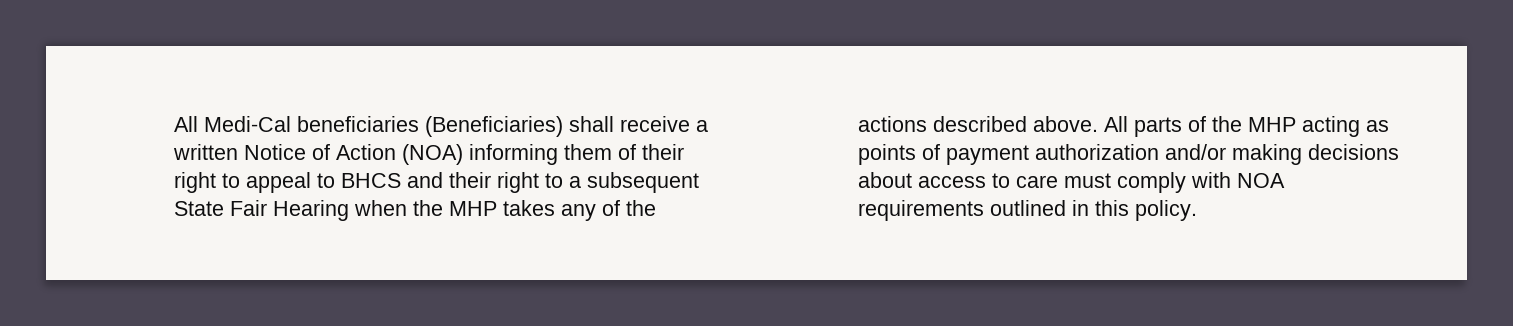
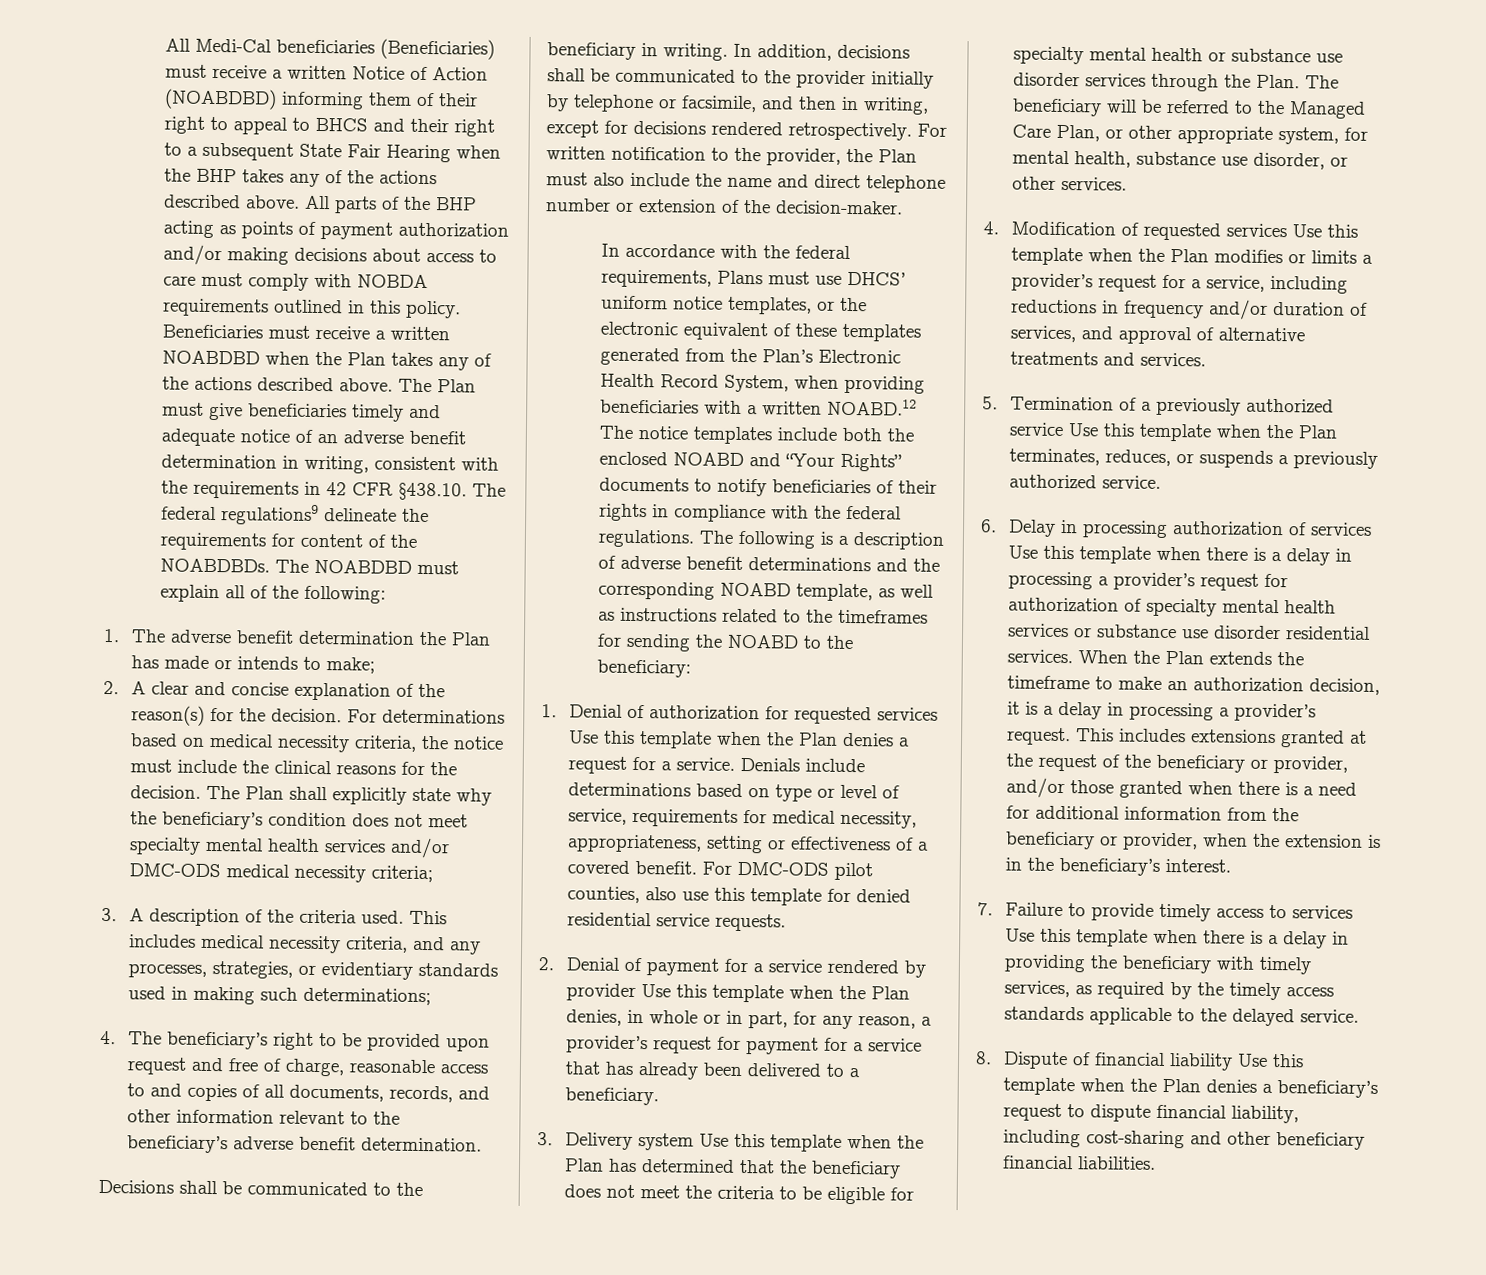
- All Medi-Cal beneficiaries (Beneficiaries) shall receive a written Notice of Action (NOA) informing them of their right to appeal to BHCS and their right to a subsequent State Fair Hearing when the MHP takes any of the actions described above.
+ All Medi-Cal beneficiaries (Beneficiaries) must receive a written Notice of Action (NOABDBD) informing them of their right to appeal to BHCS and their right to a subsequent State Fair Hearing when the BHP takes any of the actions described above.
- All parts of the MHP acting as points of payment authorization and/or making decisions about access to care must comply with NOA requirements outlined in this policy.
+ All parts of the BHP acting as points of payment authorization and/or making decisions about access to care must comply with NOBDA requirements outlined in this policy.
+ Beneficiaries must receive a written NOABDBD when the Plan takes any of the actions described above. The Plan must give beneficiaries timely and adequate notice of an adverse benefit determination in writing, consistent with the requirements in 42 CFR §438.10. The federal regulations9 delineate the requirements for content of the NOABDBDs. The NOABDBD must explain all of the following:
+ 1. The adverse benefit determination the Plan has made or intends to make;
+ 2. A clear and concise explanation of the reason(s) for the decision. For determinations based on medical necessity criteria, the notice must include the clinical reasons for the decision. The Plan shall explicitly state why the beneficiary’s condition does not meet specialty mental health services and/or DMC-ODS medical necessity criteria;
+ 3. A description of the criteria used. This includes medical necessity criteria, and any processes, strategies, or evidentiary standards used in making such determinations;
+ 4. The beneficiary’s right to be provided upon request and free of charge, reasonable access to and copies of all documents, records, and other information relevant to the beneficiary’s adverse benefit determination.
+ Decisions shall be communicated to the beneficiary in writing. In addition, decisions shall be communicated to the provider initially by telephone or facsimile, and then in writing, except for decisions rendered retrospectively. For written notification to the provider, the Plan must also include the name and direct telephone number or extension of the decision-maker.
+ In accordance with the federal requirements, Plans must use DHCS’ uniform notice templates, or the electronic equivalent of these templates generated from the Plan’s Electronic Health Record System, when providing beneficiaries with a written NOABD.12 The notice templates include both the enclosed NOABD and “Your Rights” documents to notify beneficiaries of their rights in compliance with the federal regulations. The following is a description of adverse benefit determinations and the corresponding NOABD template, as well as instructions related to the timeframes for sending the NOABD to the beneficiary:
+ 1. Denial of authorization for requested services Use this template when the Plan denies a request for a service. Denials include determinations based on type or level of service, requirements for medical necessity, appropriateness, setting or effectiveness of a covered benefit. For DMC-ODS pilot counties, also use this template for denied residential service requests.
+ 2. Denial of payment for a service rendered by provider Use this template when the Plan denies, in whole or in part, for any reason, a provider’s request for payment for a service that has already been delivered to a beneficiary.
+ 3. Delivery system Use this template when the Plan has determined that the beneficiary does not meet the criteria to be eligible for specialty mental health or substance use disorder services through the Plan. The beneficiary will be referred to the Managed Care Plan, or other appropriate system, for mental health, substance use disorder, or other services.
+ 4. Modification of requested services Use this template when the Plan modifies or limits a provider’s request for a service, including reductions in frequency and/or duration of services, and approval of alternative treatments and services.
+ 5. Termination of a previously authorized service Use this template when the Plan terminates, reduces, or suspends a previously authorized service.
+ 6. Delay in processing authorization of services Use this template when there is a delay in processing a provider’s request for authorization of specialty mental health services or substance use disorder residential services. When the Plan extends the timeframe to make an authorization decision, it is a delay in processing a provider’s request. This includes extensions granted at the request of the beneficiary or provider, and/or those granted when there is a need for additional information from the beneficiary or provider, when the extension is in the beneficiary’s interest.
+ 7. Failure to provide timely access to services Use this template when there is a delay in providing the beneficiary with timely services, as required by the timely access standards applicable to the delayed service.
+ 8. Dispute of financial liability Use this template when the Plan denies a beneficiary’s request to dispute financial liability, including cost-sharing and other beneficiary financial liabilities.

